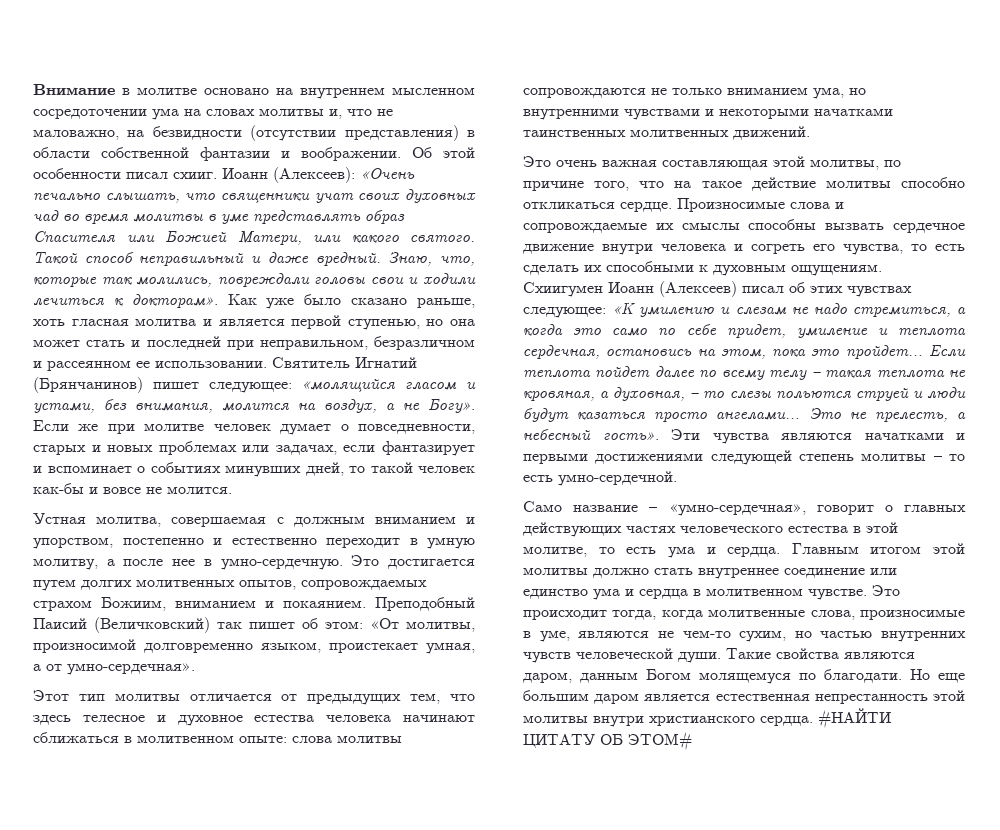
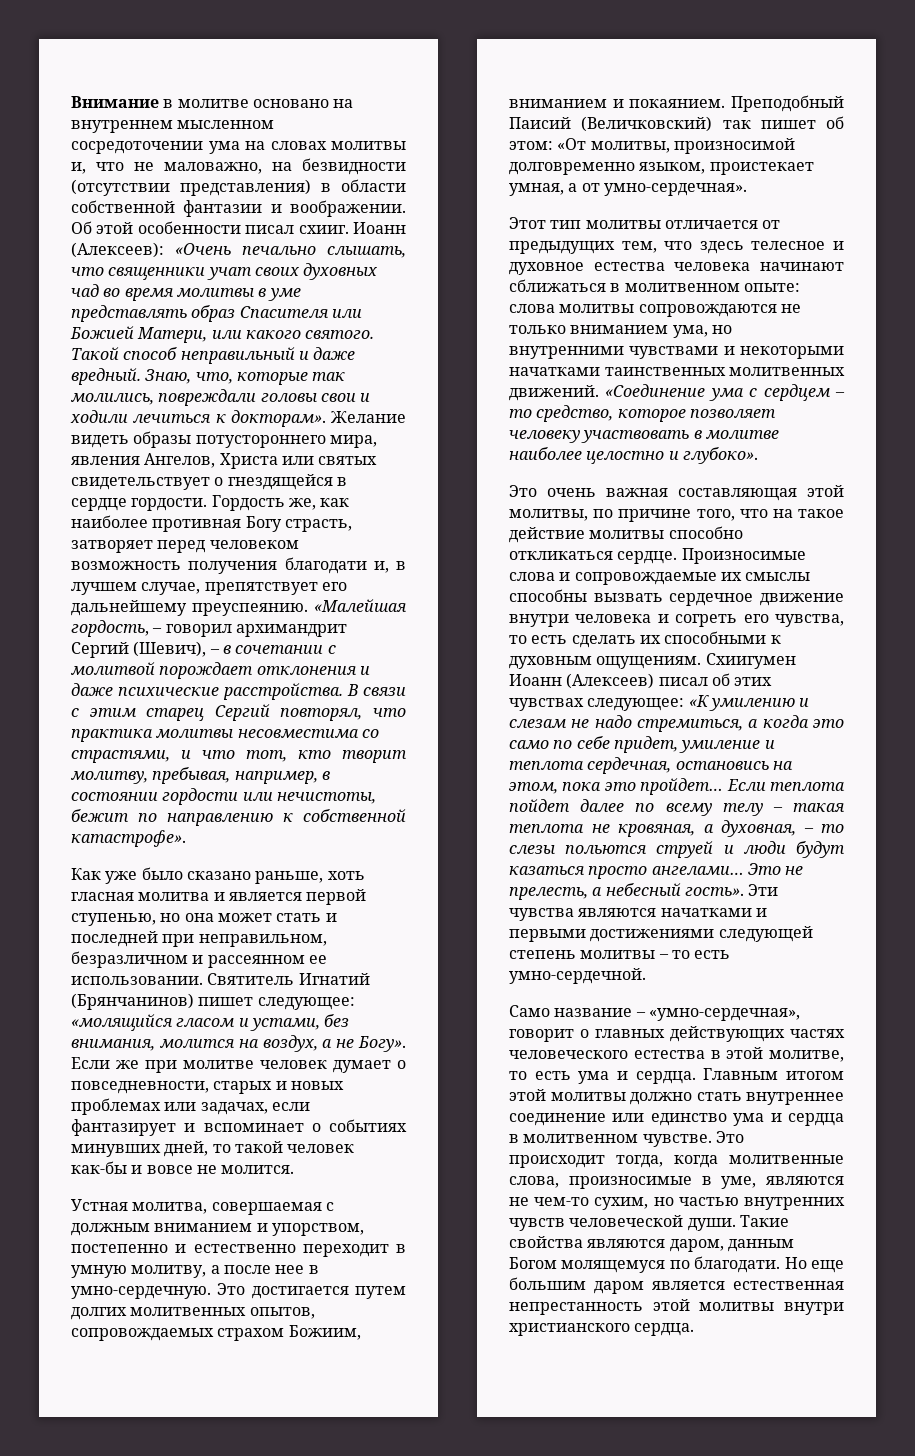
- Знаю, что, которые так молились, повреждали головы свои и ходили лечиться к докторам». Как уже было сказано раньше, хоть гласная молитва и является первой ступенью, но она может стать и последней при неправильном, безразличном и рассеянном ее использовании.
+ Знаю, что, которые так молились, повреждали головы свои и ходили лечиться к докторам». Желание видеть образы потустороннего мира, явления Ангелов, Христа или святых свидетельствует о гнездящейся в сердце гордости. Гордость же, как наиболее противная Богу страсть, затворяет перед человеком возможность получения благодати и, в лучшем случае, препятствует его дальнейшему преуспеянию. «Малейшая гордость, – говорил архимандрит Сергий (Шевич), – в сочетании с молитвой порождает отклонения и даже психические расстройства. В связи с этим старец Сергий повторял, что практика молитвы несовместима со страстями, и что тот, кто творит молитву, пребывая, например, в состоянии гордости или нечистоты, бежит по направлению к собственной катастрофе».
+ Как уже было сказано раньше, хоть гласная молитва и является первой ступенью, но она может стать и последней при неправильном, безразличном и рассеянном ее использовании.
+ «Соединение ума с сердцем – то средство, которое позволяет человеку участвовать в молитве наиболее целостно и глубоко».
- #НАЙТИ ЦИТАТУ ОБ ЭТОМ#

